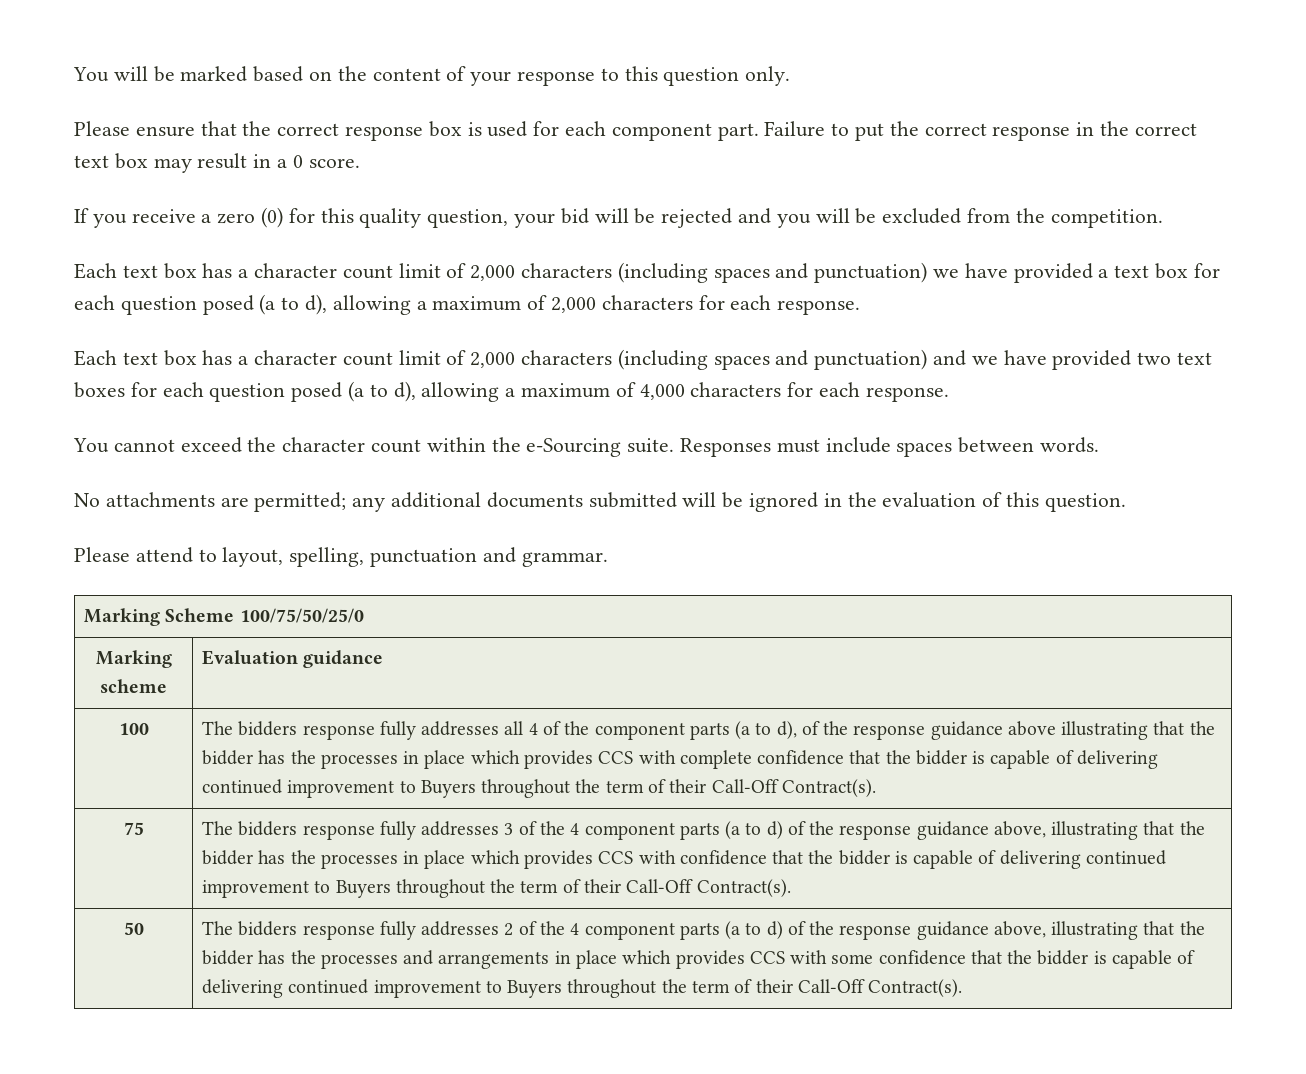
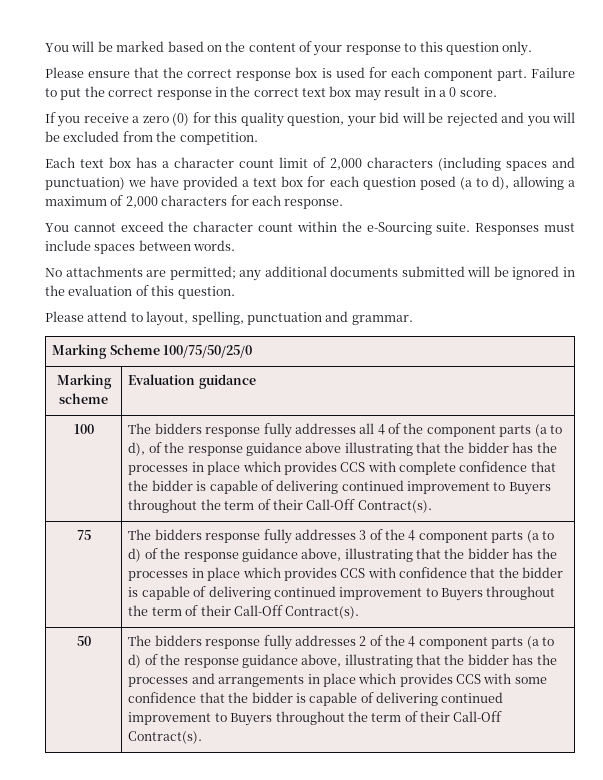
- Each text box has a character count limit of 2,000 characters (including spaces and punctuation) and we have provided two text boxes for each question posed (a to d), allowing a maximum of 4,000 characters for each response.

